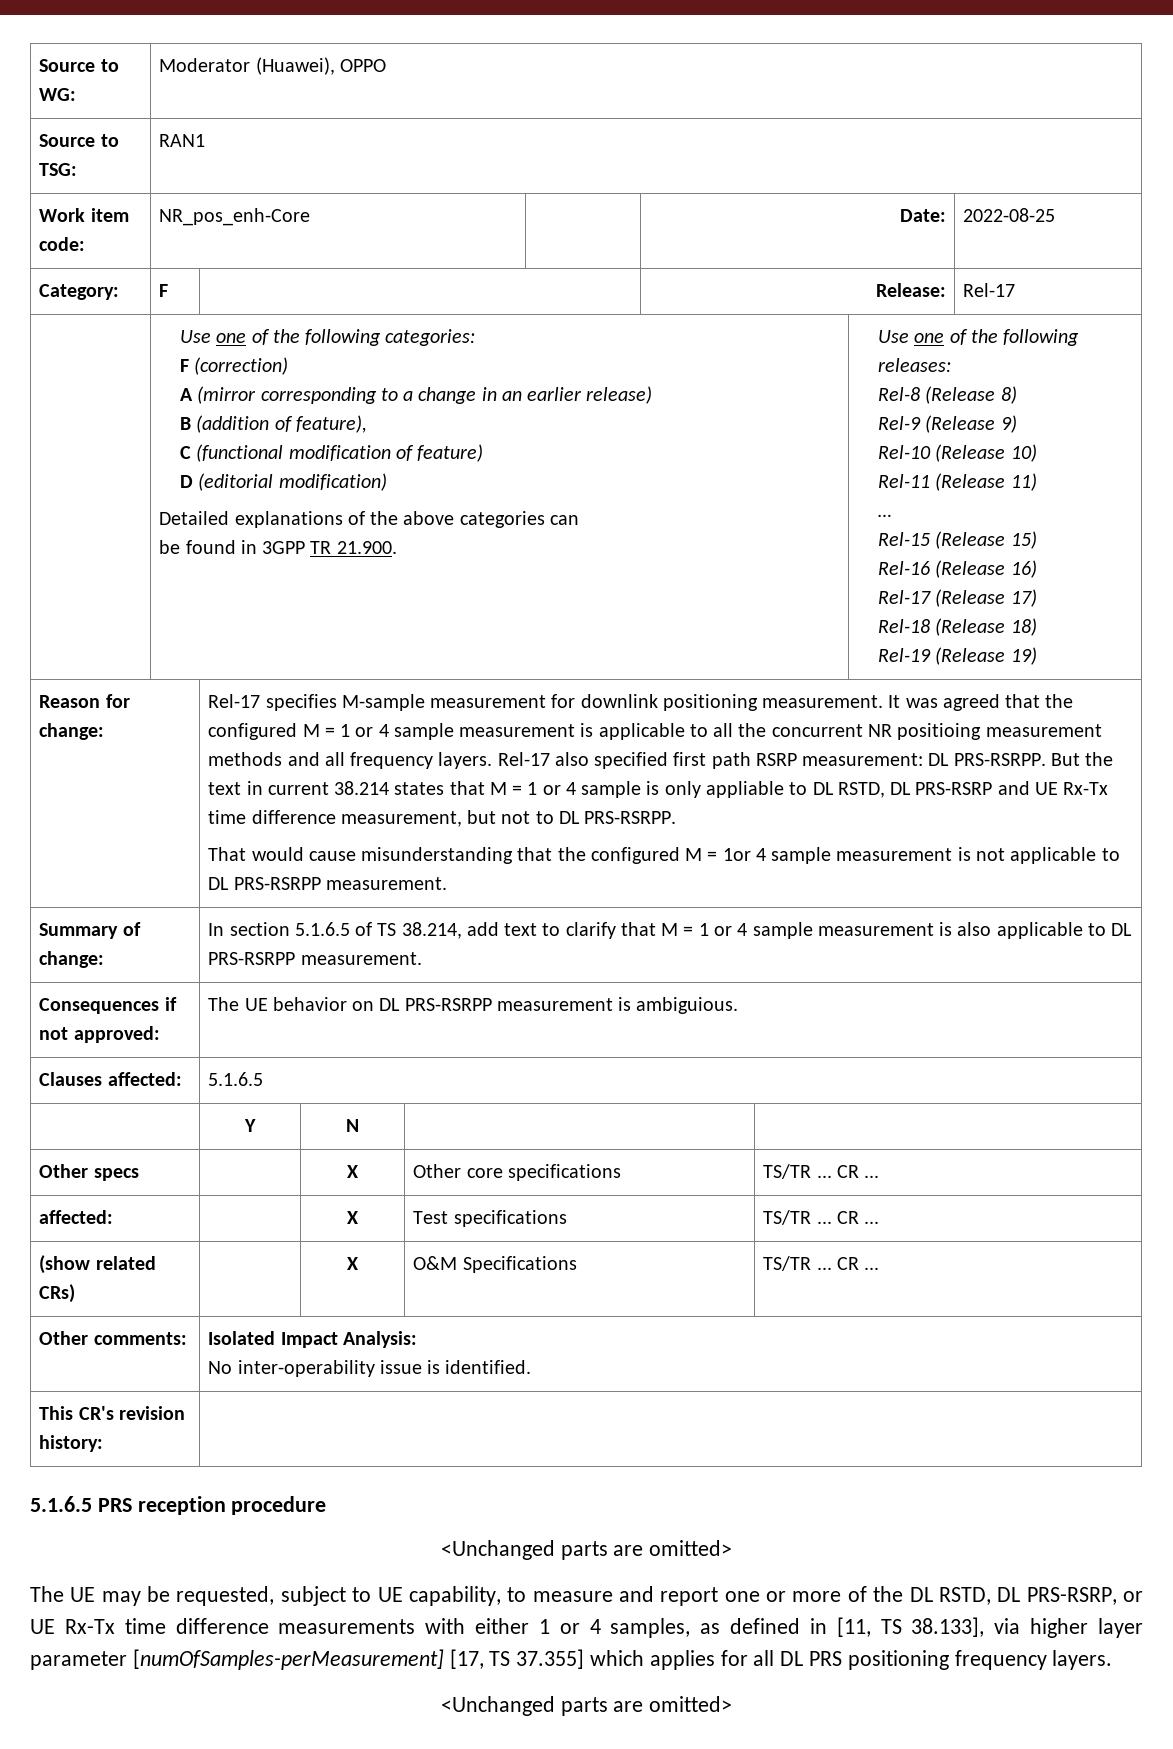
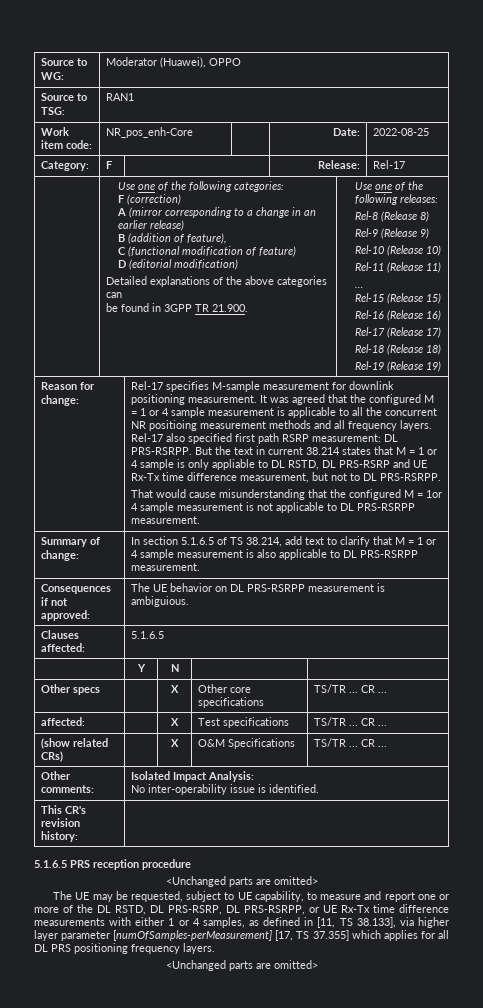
- The UE may be requested, subject to UE capability, to measure and report one or more of the DL RSTD, DL PRS-RSRP, or UE Rx-Tx time difference measurements with either 1 or 4 samples, as defined in [11, TS 38.133], via higher layer parameter [numOfSamples-perMeasurement] [17, TS 37.355] which applies for all DL PRS positioning frequency layers.
+ The UE may be requested, subject to UE capability, to measure and report one or more of the DL RSTD, DL PRS-RSRP, DL PRS-RSRPP, or UE Rx-Tx time difference measurements with either 1 or 4 samples, as defined in [11, TS 38.133], via higher layer parameter [numOfSamples-perMeasurement] [17, TS 37.355] which applies for all DL PRS positioning frequency layers.

